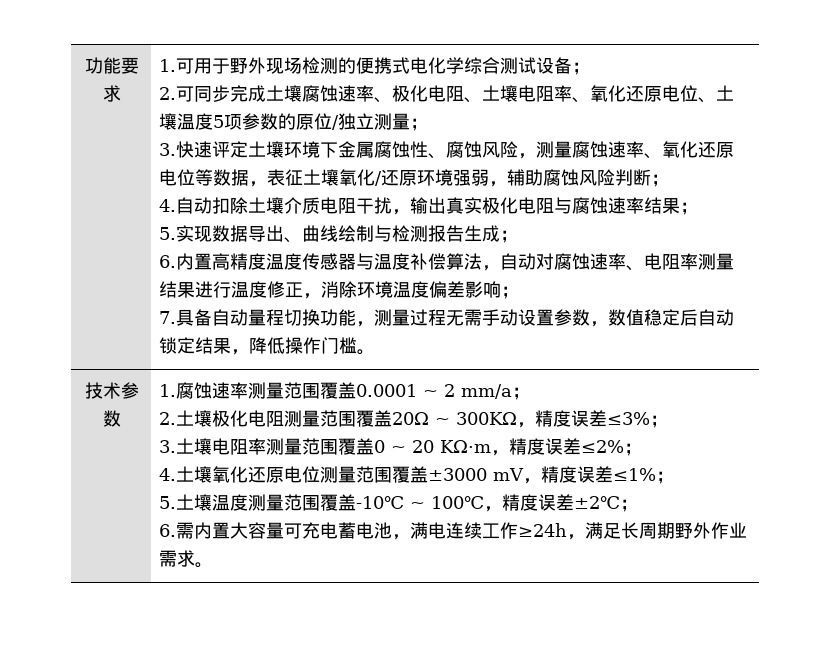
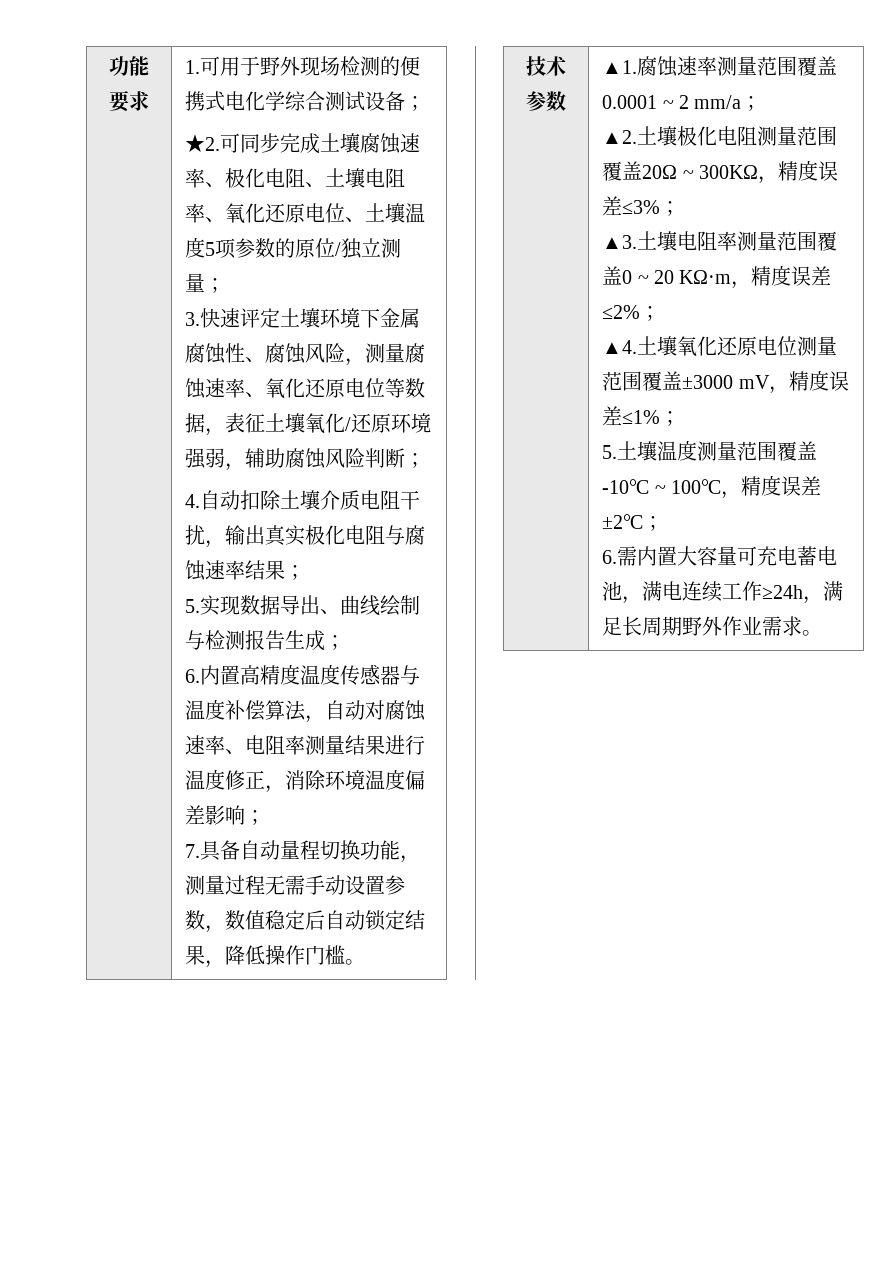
- 2.可同步完成土壤腐蚀速率、极化电阻、土壤电阻率、氧化还原电位、土壤温度5项参数的原位/独立测量；
+ ★2.可同步完成土壤腐蚀速率、极化电阻、土壤电阻率、氧化还原电位、土壤温度5项参数的原位/独立测量；
- 1.腐蚀速率测量范围覆盖0.0001 ~ 2 mm/a；
+ ▲1.腐蚀速率测量范围覆盖0.0001 ~ 2 mm/a；
- 2.土壤极化电阻测量范围覆盖20Ω ~ 300KΩ，精度误差≤3%；
+ ▲2.土壤极化电阻测量范围覆盖20Ω ~ 300KΩ，精度误差≤3%；
- 3.土壤电阻率测量范围覆盖0 ~ 20 KΩ·m，精度误差≤2%；
+ ▲3.土壤电阻率测量范围覆盖0 ~ 20 KΩ·m，精度误差≤2%；
- 4.土壤氧化还原电位测量范围覆盖±3000 mV，精度误差≤1%；
+ ▲4.土壤氧化还原电位测量范围覆盖±3000 mV，精度误差≤1%；

